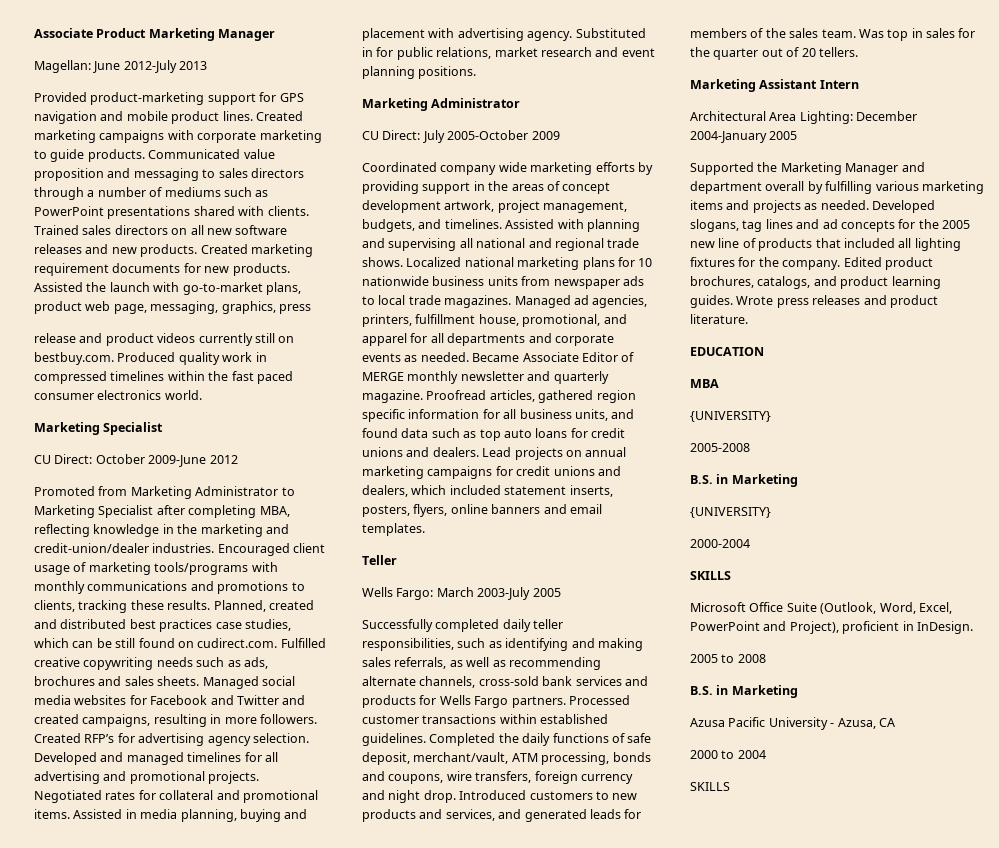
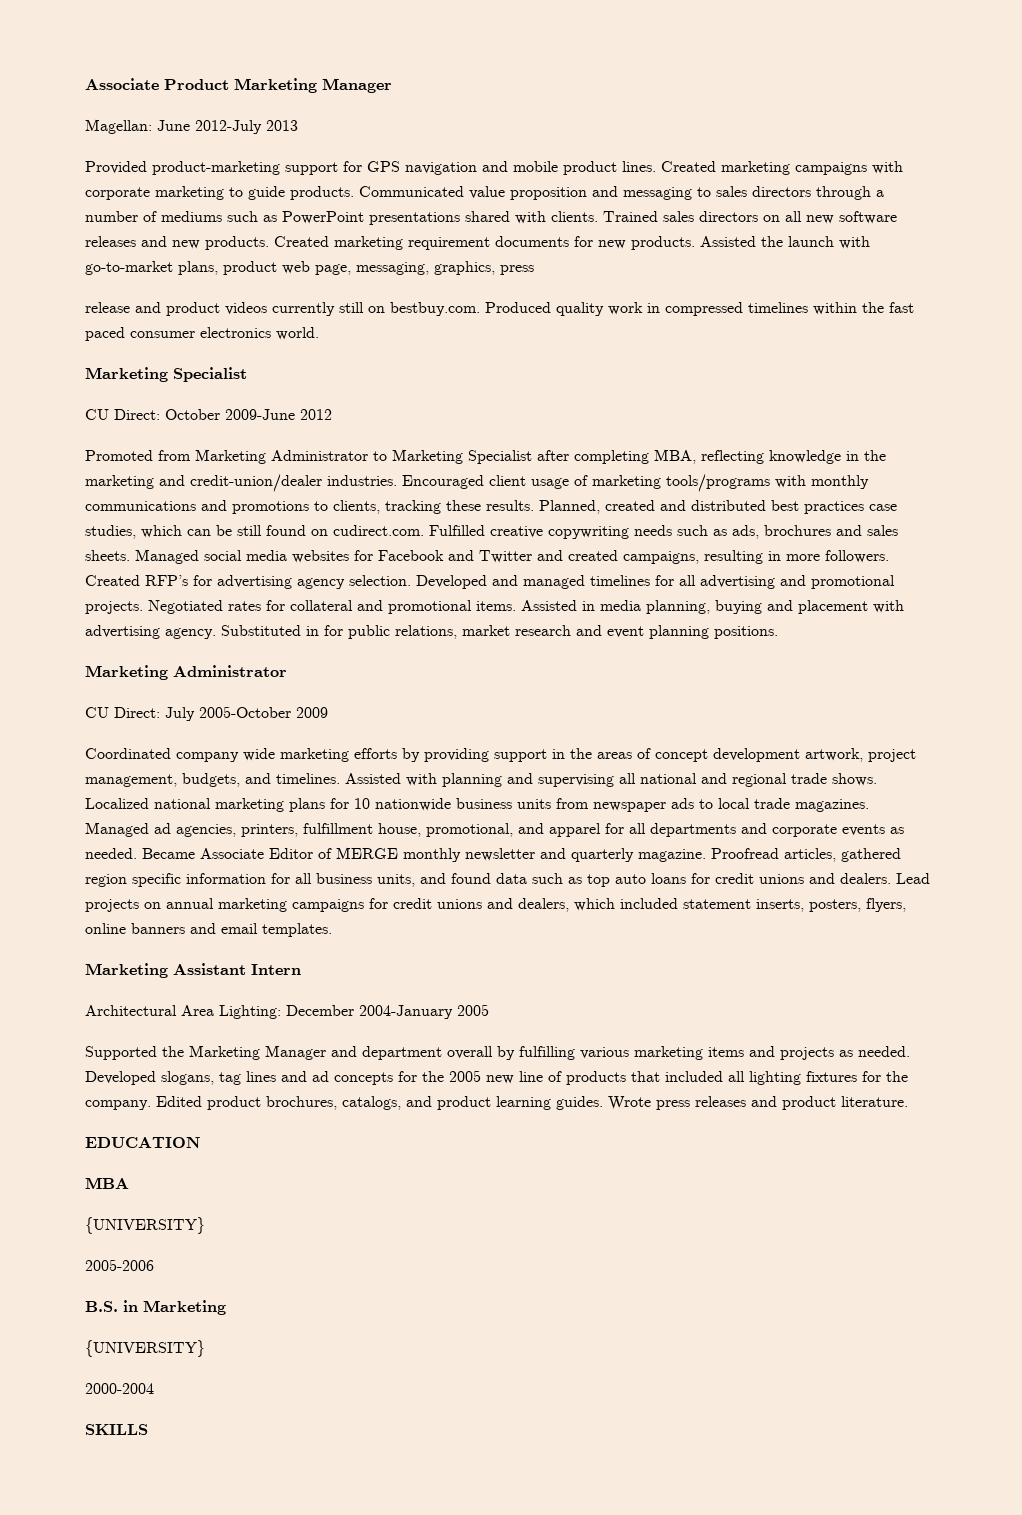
- Teller
- Wells Fargo: March 2003-July 2005
- Successfully completed daily teller responsibilities, such as identifying and making sales referrals, as well as recommending alternate channels, cross-sold bank services and products for Wells Fargo partners. Processed customer transactions within established guidelines. Completed the daily functions of safe deposit, merchant/vault, ATM processing, bonds and coupons, wire transfers, foreign currency and night drop. Introduced customers to new products and services, and generated leads for members of the sales team. Was top in sales for the quarter out of 20 tellers.
- 2005-2008
+ 2005-2006
- Microsoft Office Suite (Outlook, Word, Excel, PowerPoint and Project), proficient in InDesign.
- 2005 to 2008
- B.S. in Marketing
- Azusa Pacific University - Azusa, CA
- 2000 to 2004
- SKILLS

